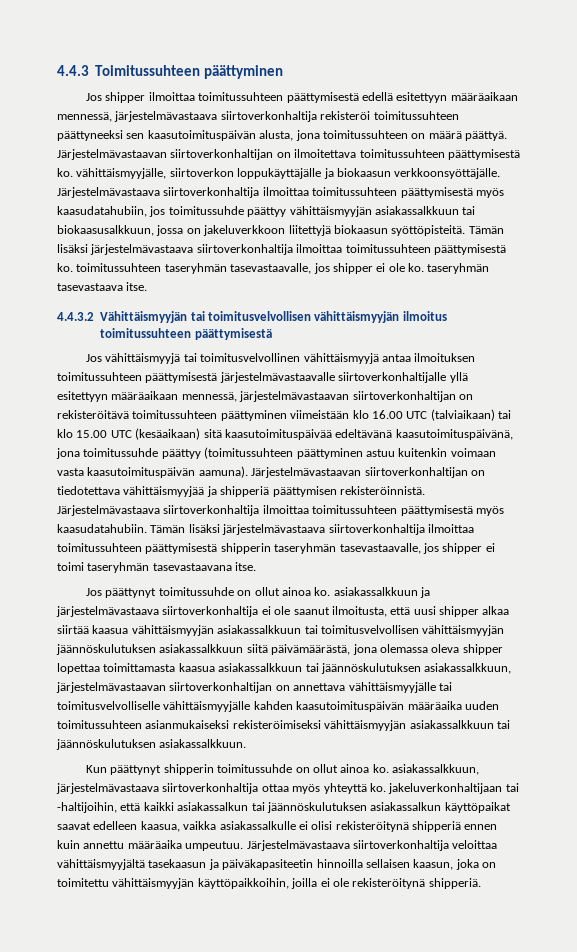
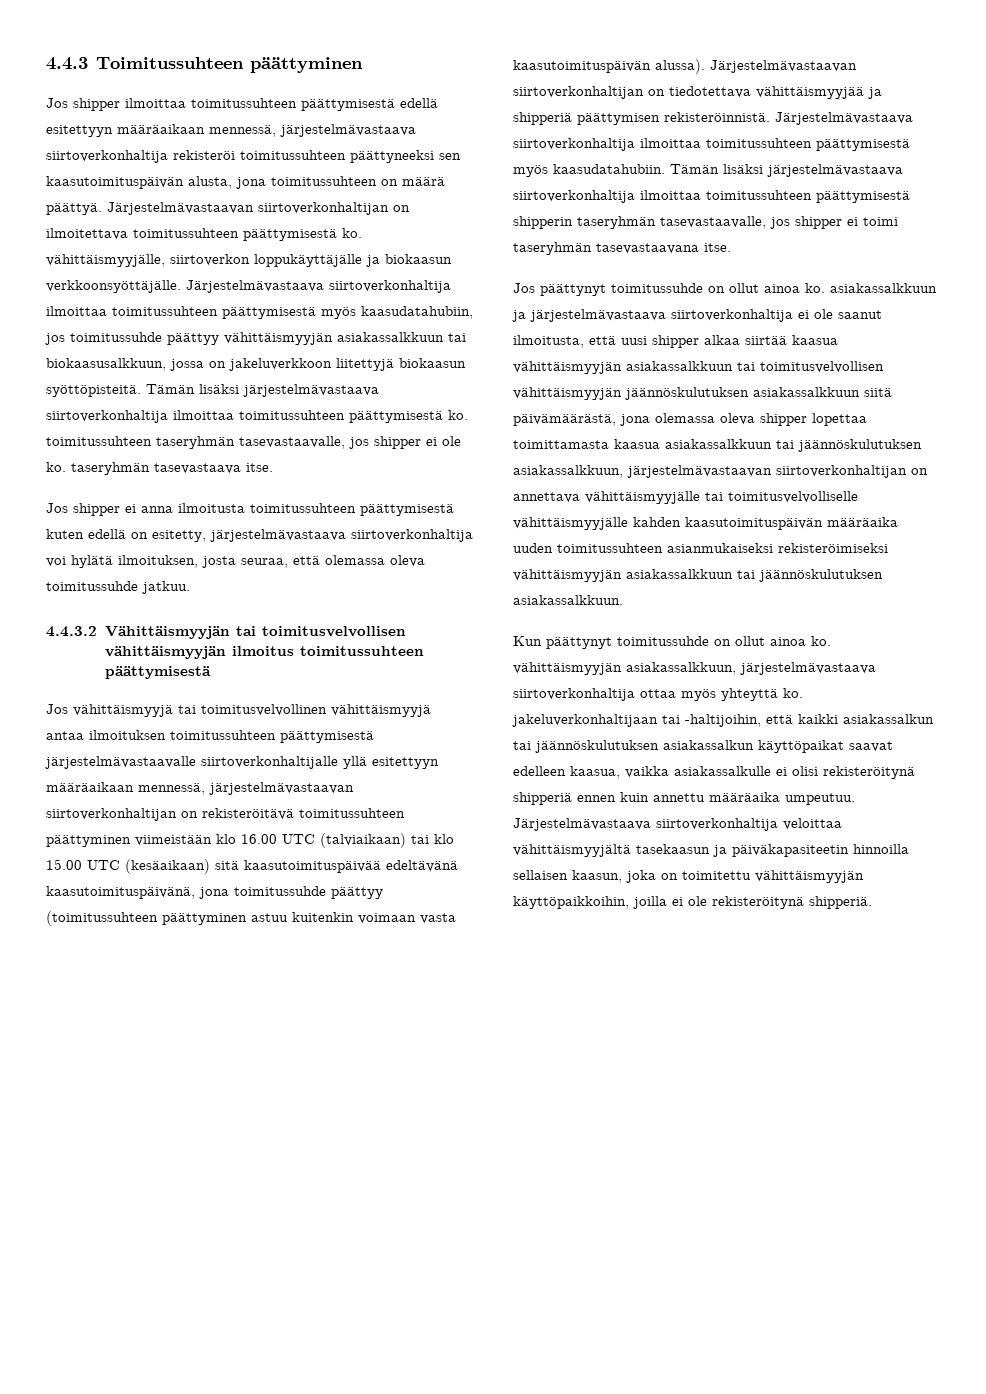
+ Jos shipper ei anna ilmoitusta toimitussuhteen päättymisestä kuten edellä on esitetty, järjestelmävastaava siirtoverkonhaltija voi hylätä ilmoituksen, josta seuraa, että olemassa oleva toimitussuhde jatkuu.
- Jos vähittäismyyjä tai toimitusvelvollinen vähittäismyyjä antaa ilmoituksen toimitussuhteen päättymisestä järjestelmävastaavalle siirtoverkonhaltijalle yllä esitettyyn määräaikaan mennessä, järjestelmävastaavan siirtoverkonhaltijan on rekisteröitävä toimitussuhteen päättyminen viimeistään klo 16.00 UTC (talviaikaan) tai klo 15.00 UTC (kesäaikaan) sitä kaasutoimituspäivää edeltävänä kaasutoimituspäivänä, jona toimitussuhde päättyy (toimitussuhteen päättyminen astuu kuitenkin voimaan vasta kaasutoimituspäivän aamuna).
+ Jos vähittäismyyjä tai toimitusvelvollinen vähittäismyyjä antaa ilmoituksen toimitussuhteen päättymisestä järjestelmävastaavalle siirtoverkonhaltijalle yllä esitettyyn määräaikaan mennessä, järjestelmävastaavan siirtoverkonhaltijan on rekisteröitävä toimitussuhteen päättyminen viimeistään klo 16.00 UTC (talviaikaan) tai klo 15.00 UTC (kesäaikaan) sitä kaasutoimituspäivää edeltävänä kaasutoimituspäivänä, jona toimitussuhde päättyy (toimitussuhteen päättyminen astuu kuitenkin voimaan vasta kaasutoimituspäivän alussa).
- Kun päättynyt shipperin toimitussuhde on ollut ainoa ko. asiakassalkkuun, järjestelmävastaava siirtoverkonhaltija ottaa myös yhteyttä ko. jakeluverkonhaltijaan tai -haltijoihin, että kaikki asiakassalkun tai jäännöskulutuksen asiakassalkun käyttöpaikat saavat edelleen kaasua, vaikka asiakassalkulle ei olisi rekisteröitynä shipperiä ennen kuin annettu määräaika umpeutuu.
+ Kun päättynyt toimitussuhde on ollut ainoa ko. vähittäismyyjän asiakassalkkuun, järjestelmävastaava siirtoverkonhaltija ottaa myös yhteyttä ko. jakeluverkonhaltijaan tai -haltijoihin, että kaikki asiakassalkun tai jäännöskulutuksen asiakassalkun käyttöpaikat saavat edelleen kaasua, vaikka asiakassalkulle ei olisi rekisteröitynä shipperiä ennen kuin annettu määräaika umpeutuu.

